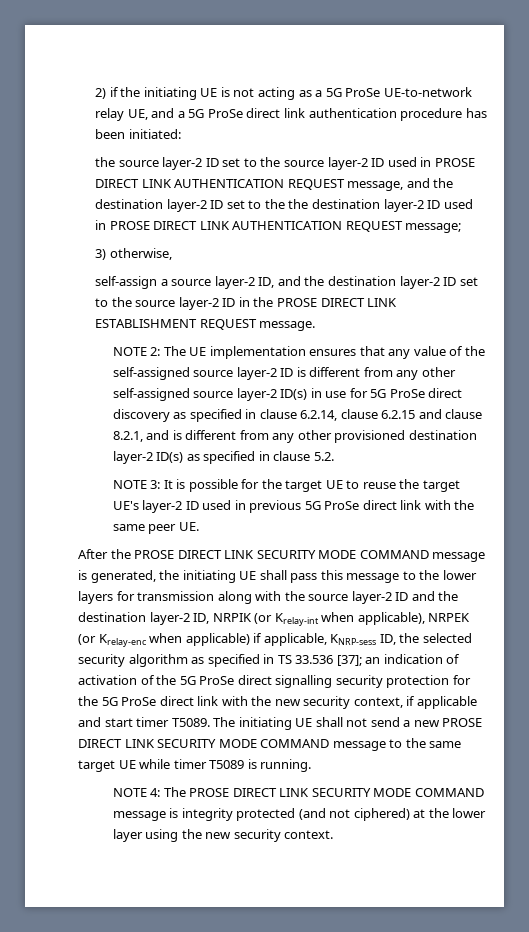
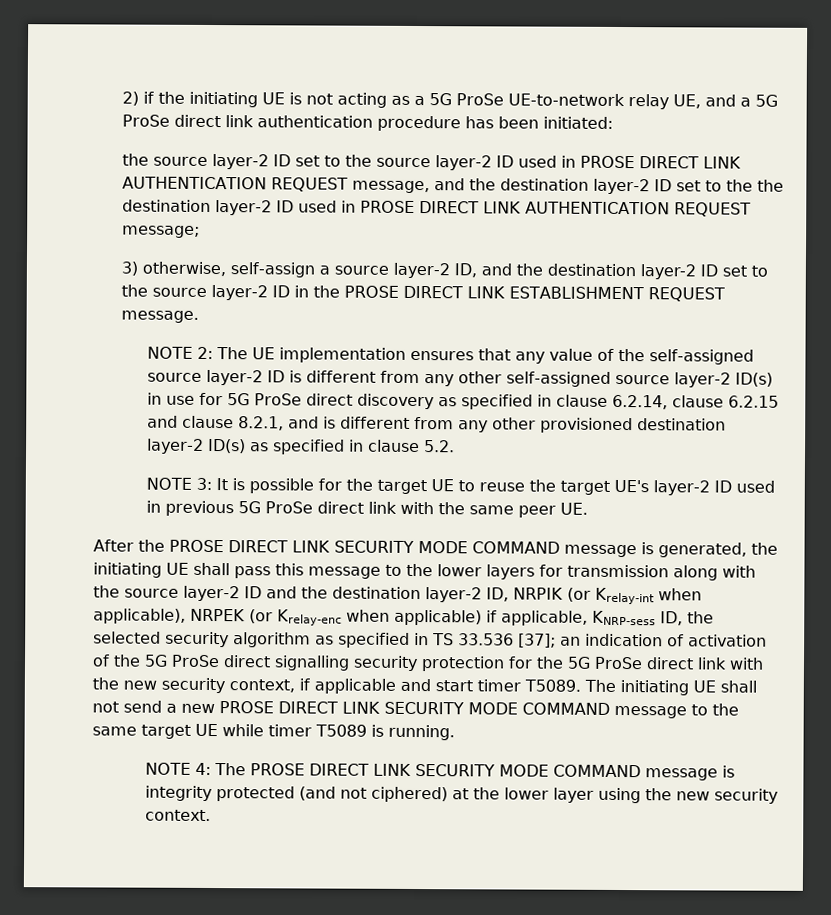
- 3) otherwise,
- self-assign a source layer-2 ID, and the destination layer-2 ID set to the source layer-2 ID in the PROSE DIRECT LINK ESTABLISHMENT REQUEST message.
+ 3) otherwise, self-assign a source layer-2 ID, and the destination layer-2 ID set to the source layer-2 ID in the PROSE DIRECT LINK ESTABLISHMENT REQUEST message.

